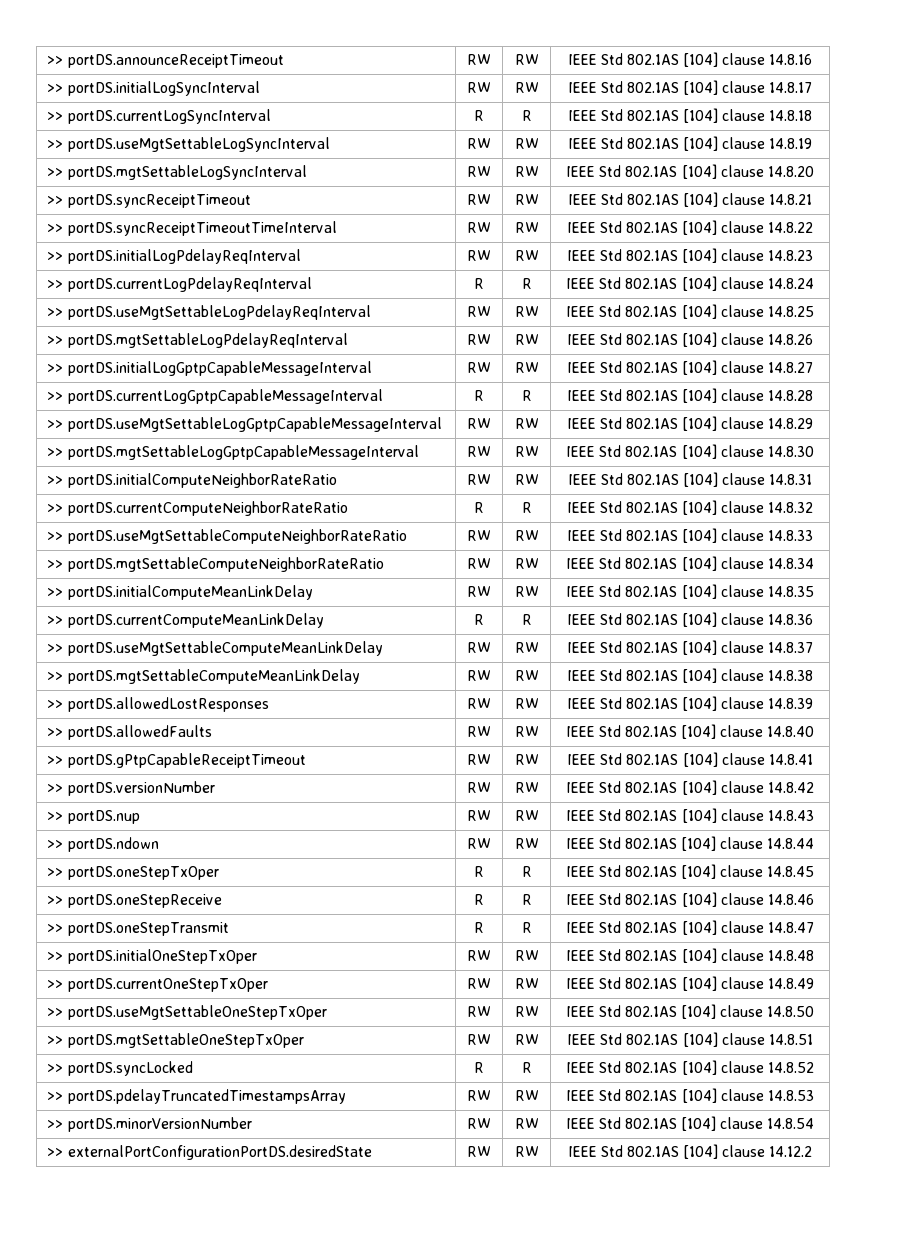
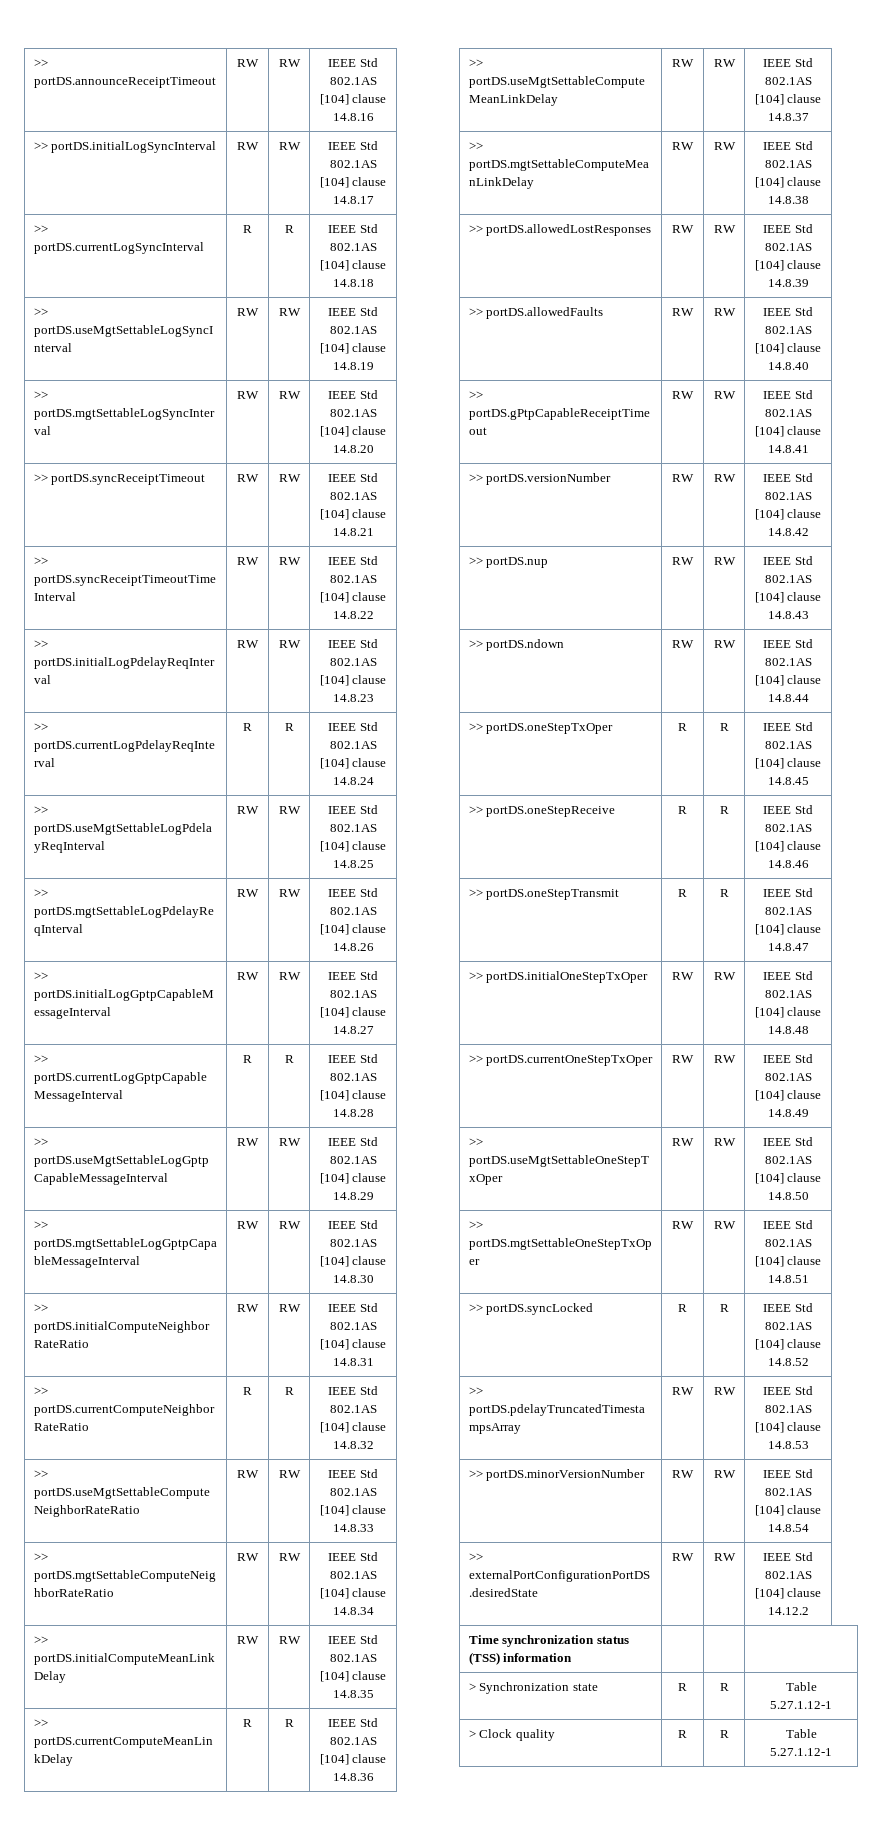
+ Time synchronization status (TSS) information | | |
+ > Synchronization state | R | R | Table 5.27.1.12-1
+ > Clock quality | R | R | Table 5.27.1.12-1

